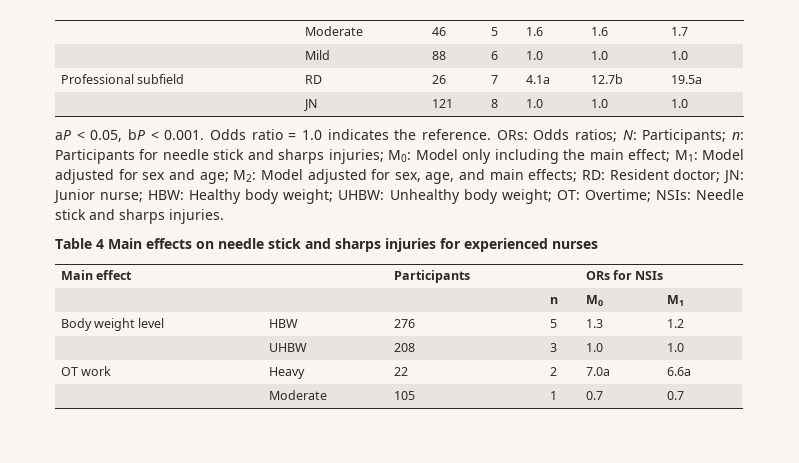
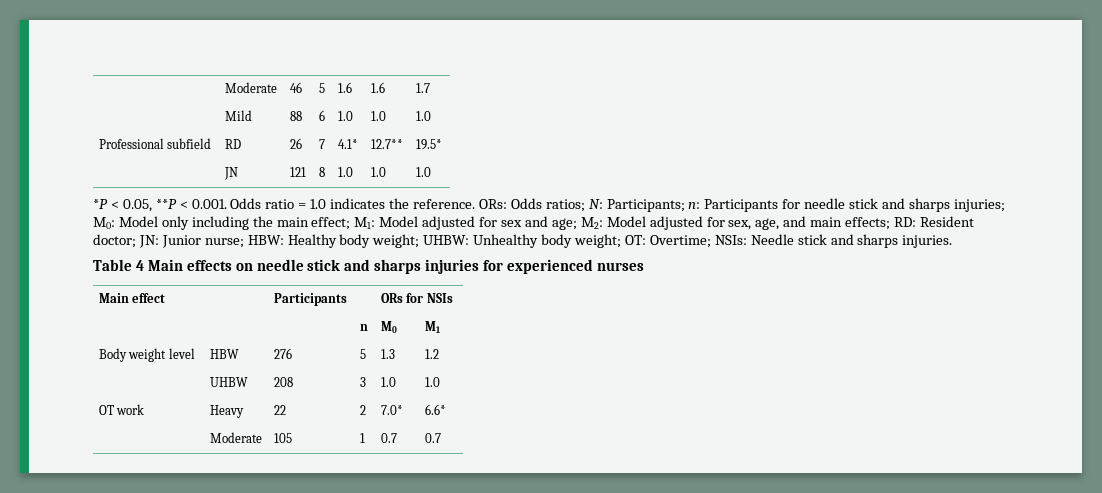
- Professional subfield | RD | 26 | 7 | 4.1a | 12.7b | 19.5a
+ Professional subfield | RD | 26 | 7 | 4.1* | 12.7** | 19.5*
- aP < 0.05, bP < 0.001. Odds ratio = 1.0 indicates the reference.
+ *P < 0.05, **P < 0.001. Odds ratio = 1.0 indicates the reference.
- OT work | Heavy | 22 | 2 | 7.0a | 6.6a
+ OT work | Heavy | 22 | 2 | 7.0* | 6.6*

